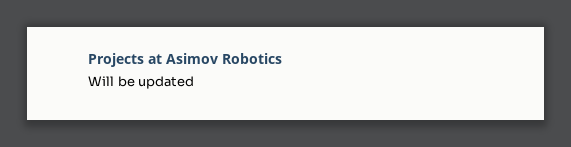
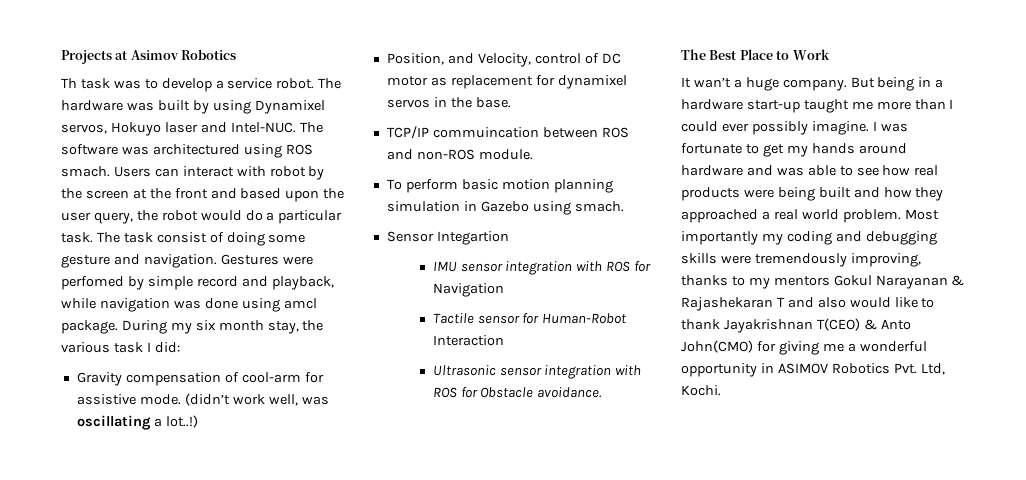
- Will be updated
+ Th task was to develop a service robot. The hardware was built by using Dynamixel servos, Hokuyo laser and Intel-NUC. The software was architectured using ROS smach. Users can interact with robot by the screen at the front and based upon the user query, the robot would do a particular task. The task consist of doing some gesture and navigation. Gestures were perfomed by simple record and playback, while navigation was done using amcl package. During my six month stay, the various task I did:
+ Gravity compensation of cool-arm for assistive mode. (didn’t work well, was oscillating a lot..!)
+ Position, and Velocity, control of DC motor as replacement for dynamixel servos in the base.
+ TCP/IP commuincation between ROS and non-ROS module.
+ To perform basic motion planning simulation in Gazebo using smach.
+ Sensor Integartion
+ IMU sensor integration with ROS for Navigation
+ Tactile sensor for Human-Robot Interaction
+ Ultrasonic sensor integration with ROS for Obstacle avoidance.
+ The Best Place to Work
+ It wan’t a huge company. But being in a hardware start-up taught me more than I could ever possibly imagine. I was fortunate to get my hands around hardware and was able to see how real products were being built and how they approached a real world problem. Most importantly my coding and debugging skills were tremendously improving, thanks to my mentors Gokul Narayanan & Rajashekaran T and also would like to thank Jayakrishnan T(CEO) & Anto John(CMO) for giving me a wonderful opportunity in ASIMOV Robotics Pvt. Ltd, Kochi.

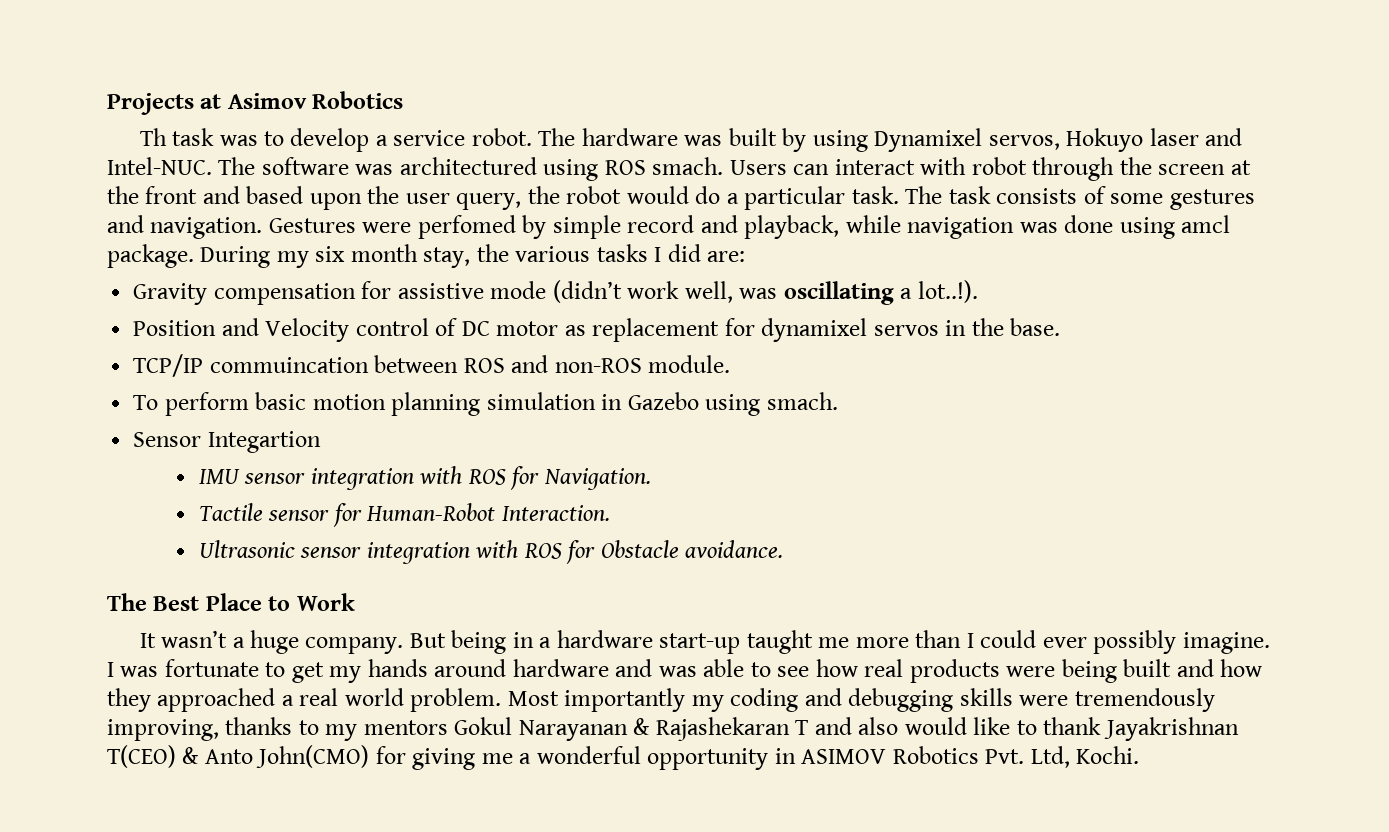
- Users can interact with robot by the screen at the front and based upon the user query, the robot would do a particular task.
+ Users can interact with robot through the screen at the front and based upon the user query, the robot would do a particular task.
- The task consist of doing some gesture and navigation.
+ The task consists of some gestures and navigation.
- During my six month stay, the various task I did:
+ During my six month stay, the various tasks I did are:
- Gravity compensation of cool-arm for assistive mode. (didn’t work well, was oscillating a lot..!)
- Position, and Velocity, control of DC motor as replacement for dynamixel servos in the base.
+ Gravity compensation for assistive mode (didn’t work well, was oscillating a lot..!).
+ Position and Velocity control of DC motor as replacement for dynamixel servos in the base.
- IMU sensor integration with ROS for Navigation
+ IMU sensor integration with ROS for Navigation.
- Tactile sensor for Human-Robot Interaction
+ Tactile sensor for Human-Robot Interaction.
- It wan’t a huge company.
+ It wasn’t a huge company.

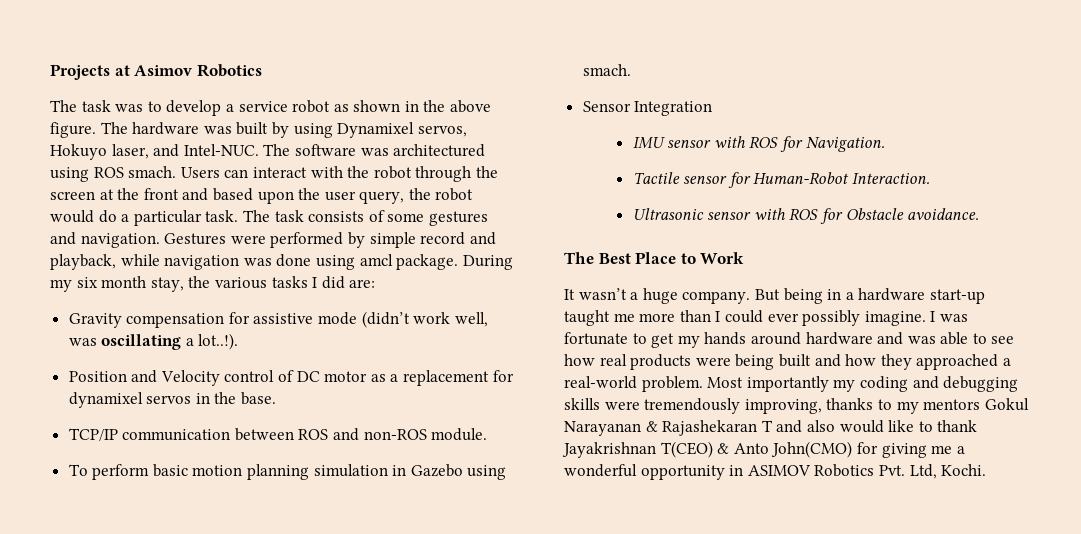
- Th task was to develop a service robot.
+ The task was to develop a service robot as shown in the above figure.
- The hardware was built by using Dynamixel servos, Hokuyo laser and Intel-NUC.
+ The hardware was built by using Dynamixel servos, Hokuyo laser, and Intel-NUC.
- Users can interact with robot through the screen at the front and based upon the user query, the robot would do a particular task.
+ Users can interact with the robot through the screen at the front and based upon the user query, the robot would do a particular task.
- Gestures were perfomed by simple record and playback, while navigation was done using amcl package.
+ Gestures were performed by simple record and playback, while navigation was done using amcl package.
- Position and Velocity control of DC motor as replacement for dynamixel servos in the base.
+ Position and Velocity control of DC motor as a replacement for dynamixel servos in the base.
- TCP/IP commuincation between ROS and non-ROS module.
+ TCP/IP communication between ROS and non-ROS module.
- Sensor Integartion
+ Sensor Integration
- IMU sensor integration with ROS for Navigation.
+ IMU sensor with ROS for Navigation.
- Ultrasonic sensor integration with ROS for Obstacle avoidance.
+ Ultrasonic sensor with ROS for Obstacle avoidance.
- I was fortunate to get my hands around hardware and was able to see how real products were being built and how they approached a real world problem.
+ I was fortunate to get my hands around hardware and was able to see how real products were being built and how they approached a real-world problem.

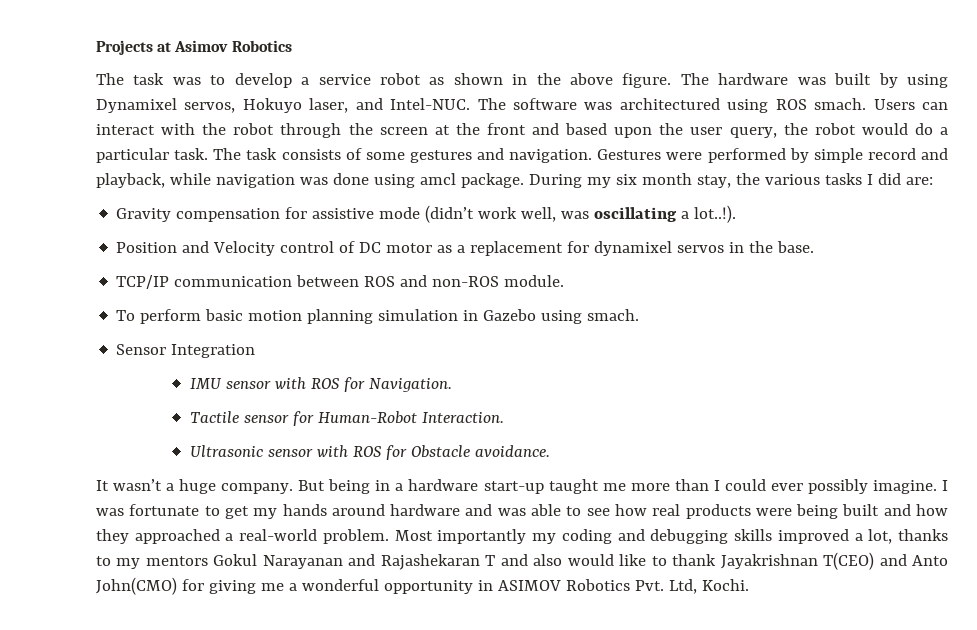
- The Best Place to Work
- Most importantly my coding and debugging skills were tremendously improving, thanks to my mentors Gokul Narayanan & Rajashekaran T and also would like to thank Jayakrishnan T(CEO) & Anto John(CMO) for giving me a wonderful opportunity in ASIMOV Robotics Pvt. Ltd, Kochi.
+ Most importantly my coding and debugging skills improved a lot, thanks to my mentors Gokul Narayanan and Rajashekaran T and also would like to thank Jayakrishnan T(CEO) and Anto John(CMO) for giving me a wonderful opportunity in ASIMOV Robotics Pvt. Ltd, Kochi.

